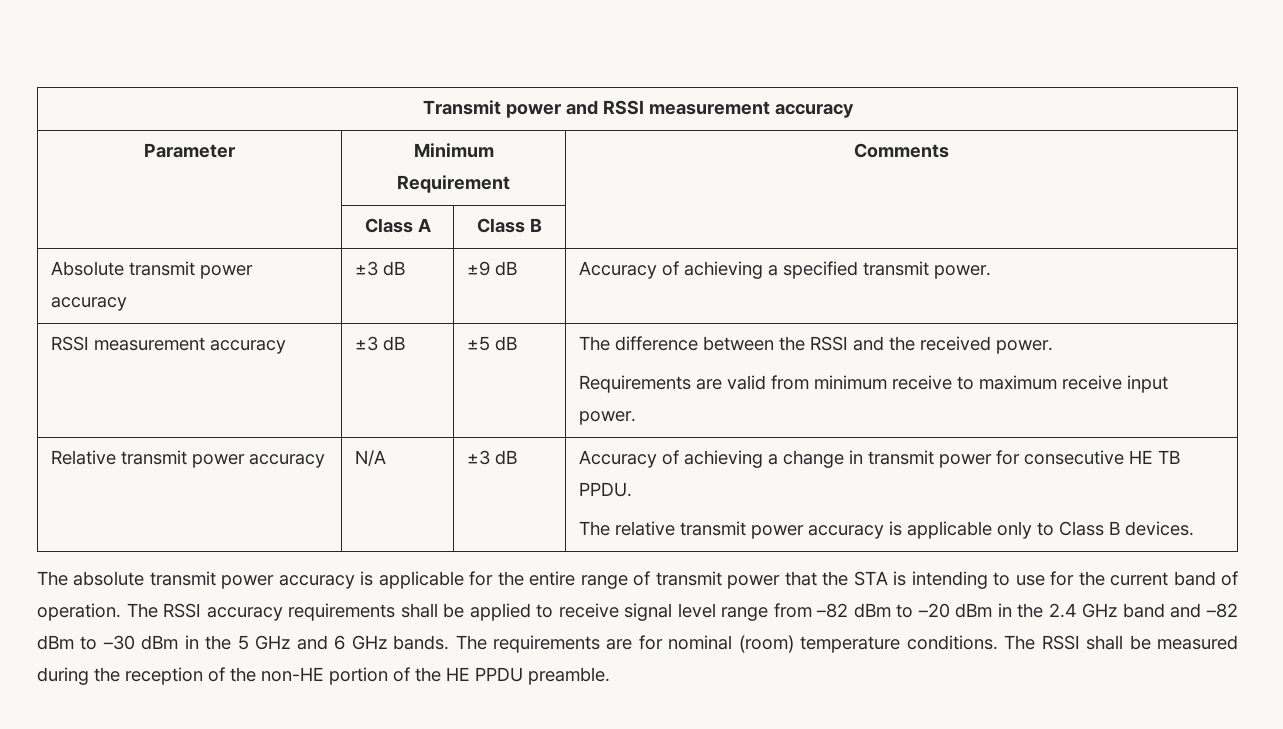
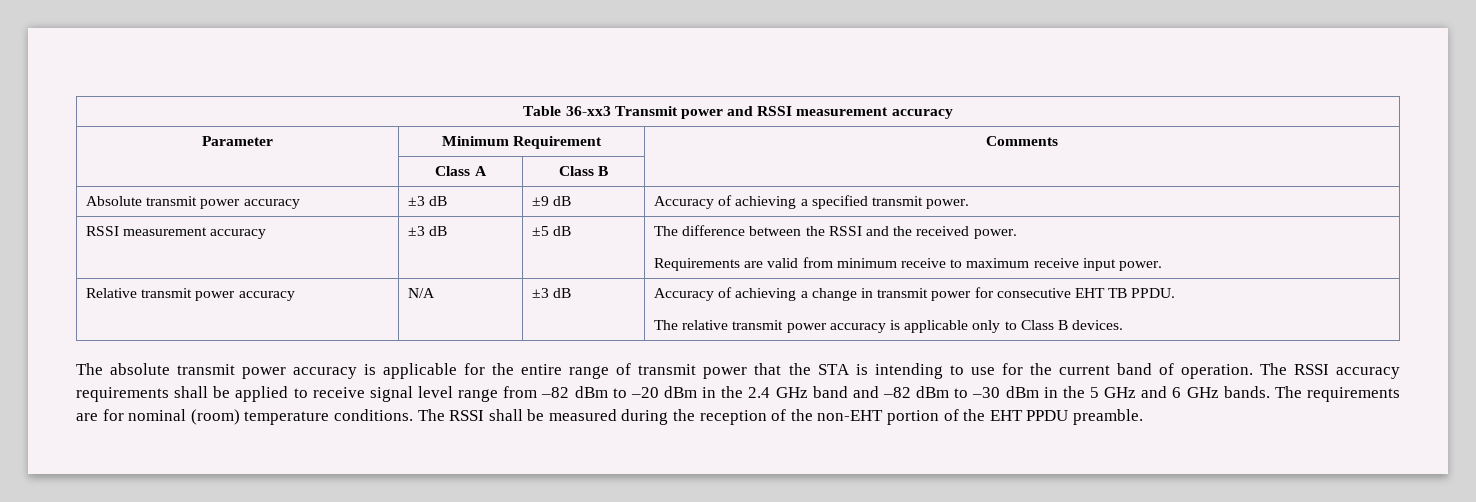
- Transmit power and RSSI measurement accuracy
+ Table 36-xx3 Transmit power and RSSI measurement accuracy
- Relative transmit power accuracy | N/A | ±3 dB | Accuracy of achieving a change in transmit power for consecutive HE TB PPDU.
+ Relative transmit power accuracy | N/A | ±3 dB | Accuracy of achieving a change in transmit power for consecutive EHT TB PPDU.
- The RSSI shall be measured during the reception of the non-HE portion of the HE PPDU preamble.
+ The RSSI shall be measured during the reception of the non-EHT portion of the EHT PPDU preamble.

